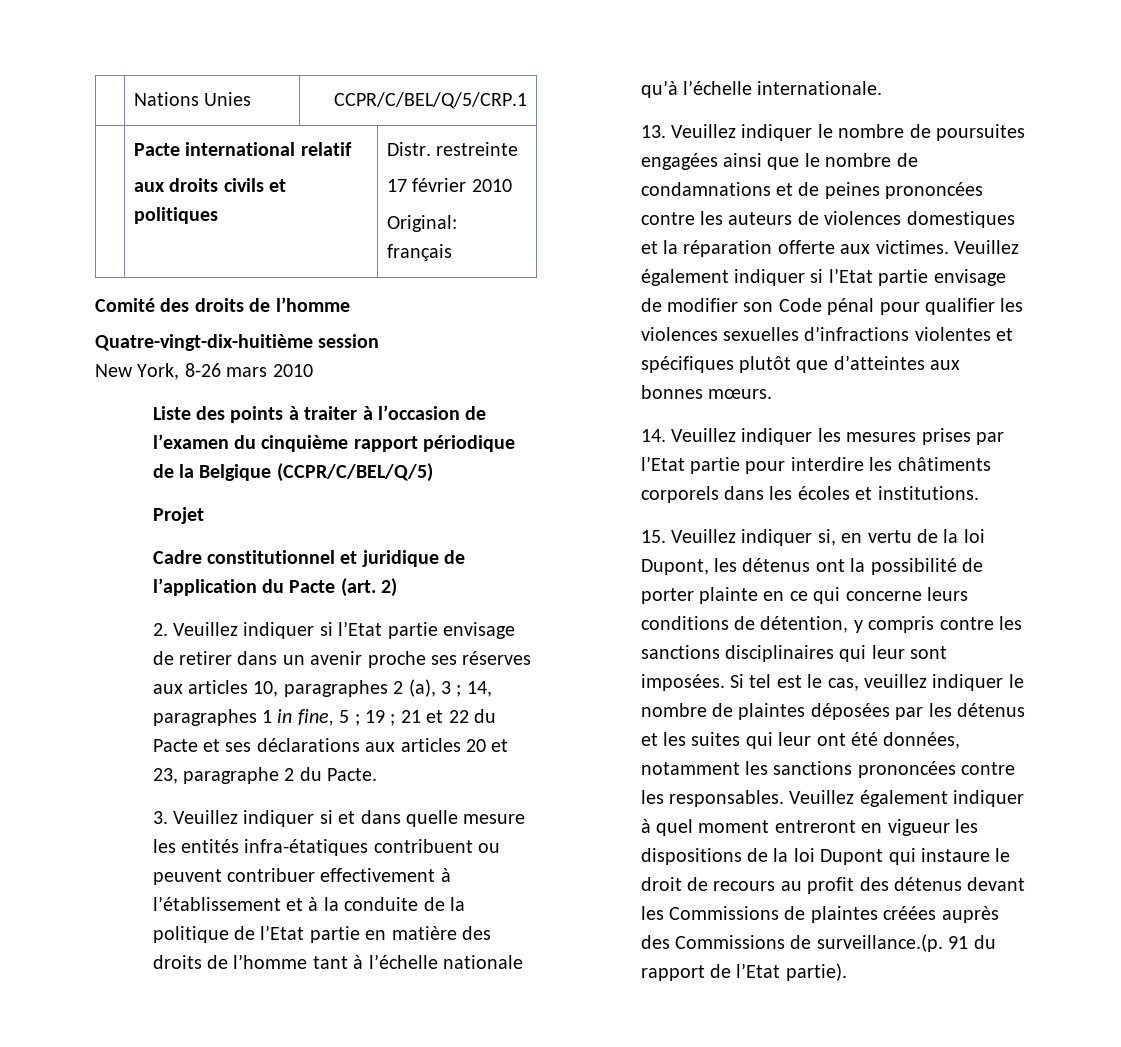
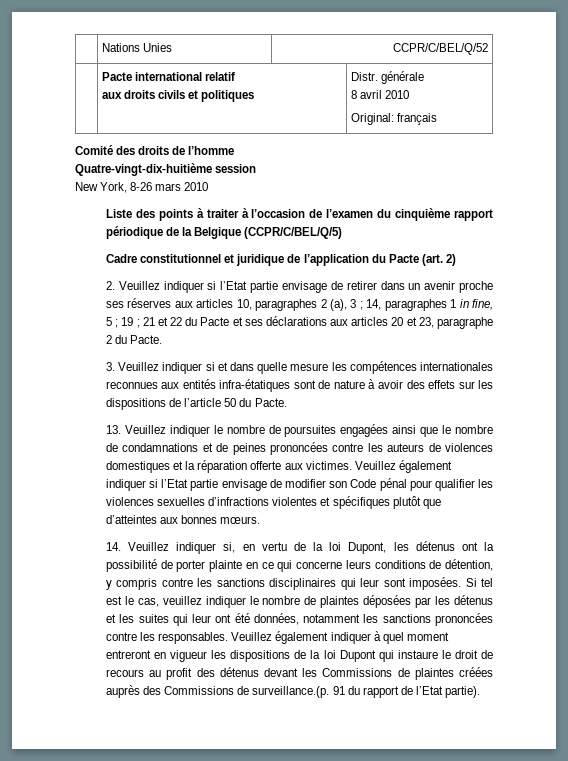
- | Nations Unies | CCPR/C/BEL/Q/5/CRP.1
+ | Nations Unies | CCPR/C/BEL/Q/52
  | Pacte international relatif
- aux droits civils et politiques | Distr. restreinte
- 17 février 2010
+ aux droits civils et politiques | Distr. générale
+ 8 avril 2010
- Projet
- 3. Veuillez indiquer si et dans quelle mesure les entités infra-étatiques contribuent ou peuvent contribuer effectivement à l’établissement et à la conduite de la politique de l’Etat partie en matière des droits de l’homme tant à l’échelle nationale qu’à l’échelle internationale.
+ 3. Veuillez indiquer si et dans quelle mesure les compétences internationales reconnues aux entités infra-étatiques sont de nature à avoir des effets sur les dispositions de l’article 50 du Pacte.
- 14. Veuillez indiquer les mesures prises par l’Etat partie pour interdire les châtiments corporels dans les écoles et institutions.
- 15. Veuillez indiquer si, en vertu de la loi Dupont, les détenus ont la possibilité de porter plainte en ce qui concerne leurs conditions de détention, y compris contre les sanctions disciplinaires qui leur sont imposées.
+ 14. Veuillez indiquer si, en vertu de la loi Dupont, les détenus ont la possibilité de porter plainte en ce qui concerne leurs conditions de détention, y compris contre les sanctions disciplinaires qui leur sont imposées.

